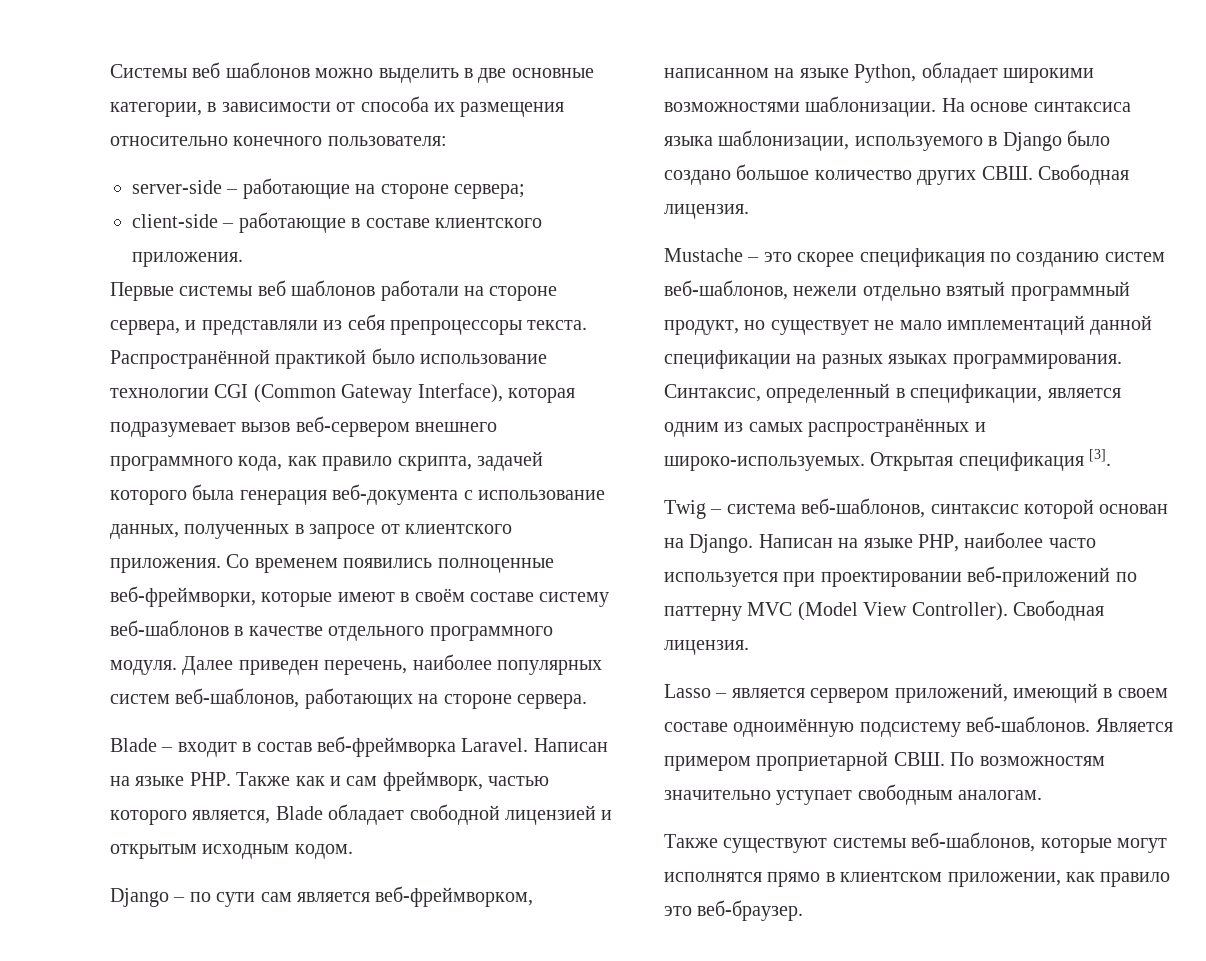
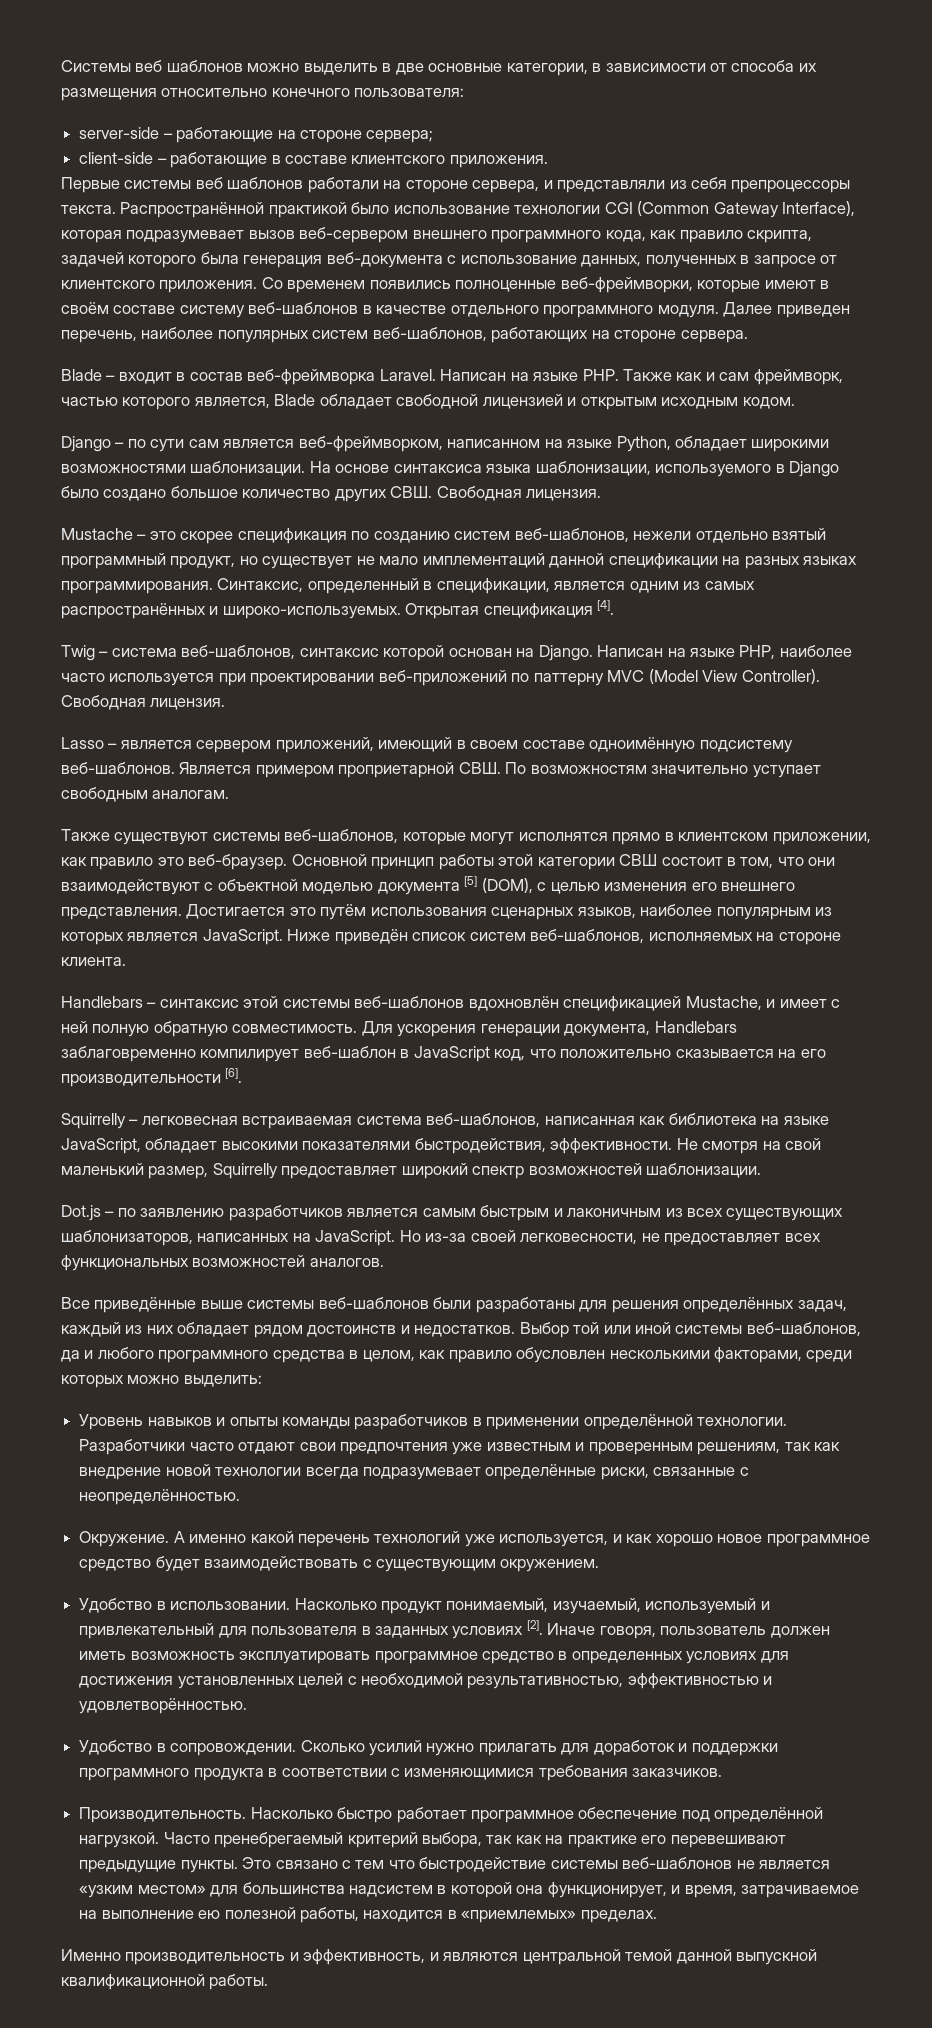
- Открытая спецификация [3].
+ Открытая спецификация [4].
+ Основной принцип работы этой категории СВШ состоит в том, что они взаимодействуют с объектной моделью документа [5] (DOM), с целью изменения его внешнего представления. Достигается это путём использования сценарных языков, наиболее популярным из которых является JavaScript. Ниже приведён список систем веб-шаблонов, исполняемых на стороне клиента.
+ Handlebars – синтаксис этой системы веб-шаблонов вдохновлён спецификацией Mustache, и имеет с ней полную обратную совместимость. Для ускорения генерации документа, Handlebars заблаговременно компилирует веб-шаблон в JavaScript код, что положительно сказывается на его производительности [6].
+ Squirrelly – легковесная встраиваемая система веб-шаблонов, написанная как библиотека на языке JavaScript, обладает высокими показателями быстродействия, эффективности. Не смотря на свой маленький размер, Squirrelly предоставляет широкий спектр возможностей шаблонизации.
+ Dot.js – по заявлению разработчиков является самым быстрым и лаконичным из всех существующих шаблонизаторов, написанных на JavaScript. Но из-за своей легковесности, не предоставляет всех функциональных возможностей аналогов.
+ Все приведённые выше системы веб-шаблонов были разработаны для решения определённых задач, каждый из них обладает рядом достоинств и недостатков. Выбор той или иной системы веб-шаблонов, да и любого программного средства в целом, как правило обусловлен несколькими факторами, среди которых можно выделить:
+ Уровень навыков и опыты команды разработчиков в применении определённой технологии. Разработчики часто отдают свои предпочтения уже известным и проверенным решениям, так как внедрение новой технологии всегда подразумевает определённые риски, связанные с неопределённостью.
+ Окружение. А именно какой перечень технологий уже используется, и как хорошо новое программное средство будет взаимодействовать с существующим окружением.
+ Удобство в использовании. Насколько продукт понимаемый, изучаемый, используемый и привлекательный для пользователя в заданных условиях [2]. Иначе говоря, пользователь должен иметь возможность эксплуатировать программное средство в определенных условиях для достижения установленных целей с необходимой результативностью, эффективностью и удовлетворённостью.
+ Удобство в сопровождении. Сколько усилий нужно прилагать для доработок и поддержки программного продукта в соответствии с изменяющимися требования заказчиков.
+ Производительность. Насколько быстро работает программное обеспечение под определённой нагрузкой. Часто пренебрегаемый критерий выбора, так как на практике его перевешивают предыдущие пункты. Это связано с тем что быстродействие системы веб-шаблонов не является «узким местом» для большинства надсистем в которой она функционирует, и время, затрачиваемое на выполнение ею полезной работы, находится в «приемлемых» пределах.
+ Именно производительность и эффективность, и являются центральной темой данной выпускной квалификационной работы.

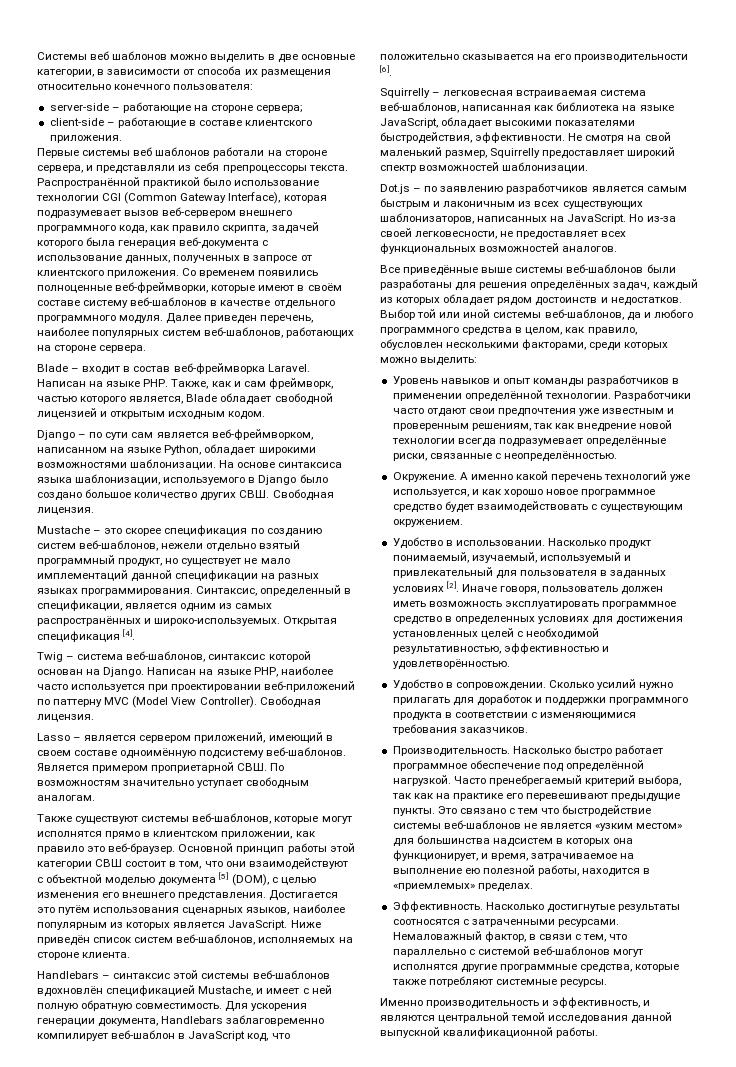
- Написан на языке PHP. Также как и сам фреймворк, частью которого является, Blade обладает свободной лицензией и открытым исходным кодом.
+ Написан на языке PHP. Также, как и сам фреймворк, частью которого является, Blade обладает свободной лицензией и открытым исходным кодом.
- Все приведённые выше системы веб-шаблонов были разработаны для решения определённых задач, каждый из них обладает рядом достоинств и недостатков.
+ Все приведённые выше системы веб-шаблонов были разработаны для решения определённых задач, каждый из которых обладает рядом достоинств и недостатков.
- Выбор той или иной системы веб-шаблонов, да и любого программного средства в целом, как правило обусловлен несколькими факторами, среди которых можно выделить:
+ Выбор той или иной системы веб-шаблонов, да и любого программного средства в целом, как правило, обусловлен несколькими факторами, среди которых можно выделить:
- Уровень навыков и опыты команды разработчиков в применении определённой технологии.
+ Уровень навыков и опыт команды разработчиков в применении определённой технологии.
- Это связано с тем что быстродействие системы веб-шаблонов не является «узким местом» для большинства надсистем в которой она функционирует, и время, затрачиваемое на выполнение ею полезной работы, находится в «приемлемых» пределах.
+ Это связано с тем что быстродействие системы веб-шаблонов не является «узким местом» для большинства надсистем в которых она функционирует, и время, затрачиваемое на выполнение ею полезной работы, находится в «приемлемых» пределах.
+ Эффективность. Насколько достигнутые результаты соотносятся с затраченными ресурсами. Немаловажный фактор, в связи с тем, что параллельно с системой веб-шаблонов могут исполнятся другие программные средства, которые также потребляют системные ресурсы.
- Именно производительность и эффективность, и являются центральной темой данной выпускной квалификационной работы.
+ Именно производительность и эффективность, и являются центральной темой исследования данной выпускной квалификационной работы.

